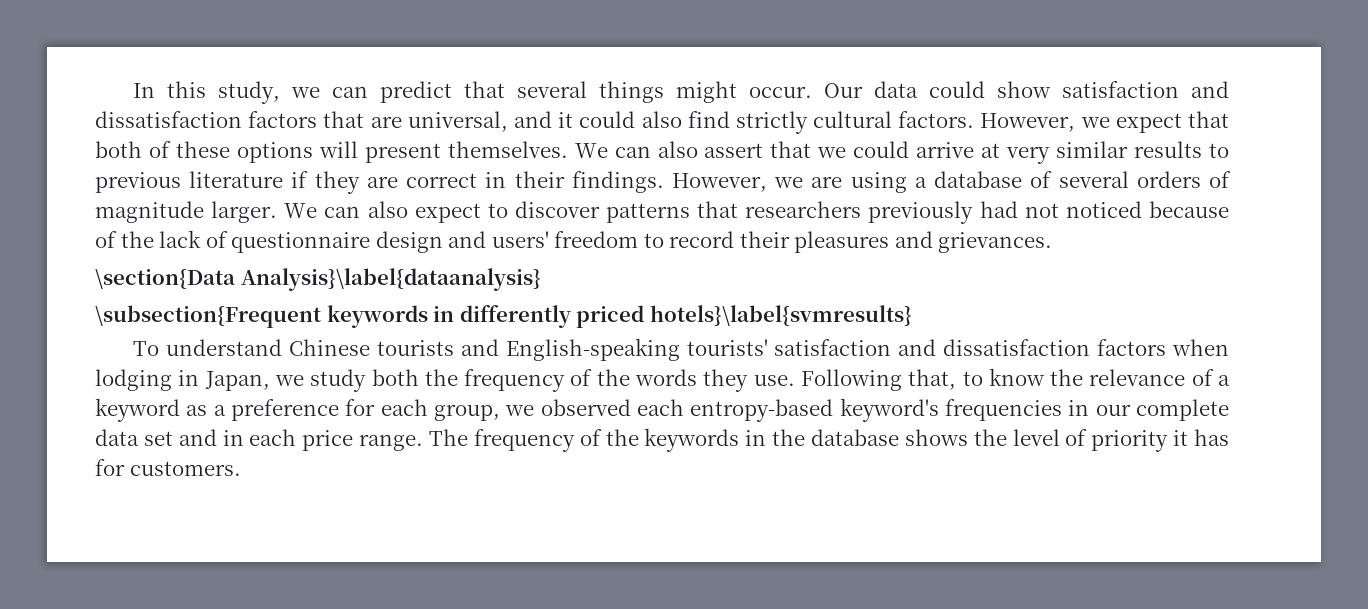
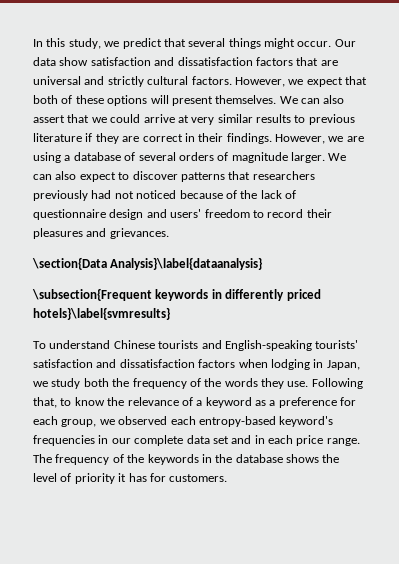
- In this study, we can predict that several things might occur.
+ In this study, we predict that several things might occur.
- Our data could show satisfaction and dissatisfaction factors that are universal, and it could also find strictly cultural factors.
+ Our data show satisfaction and dissatisfaction factors that are universal and strictly cultural factors.

